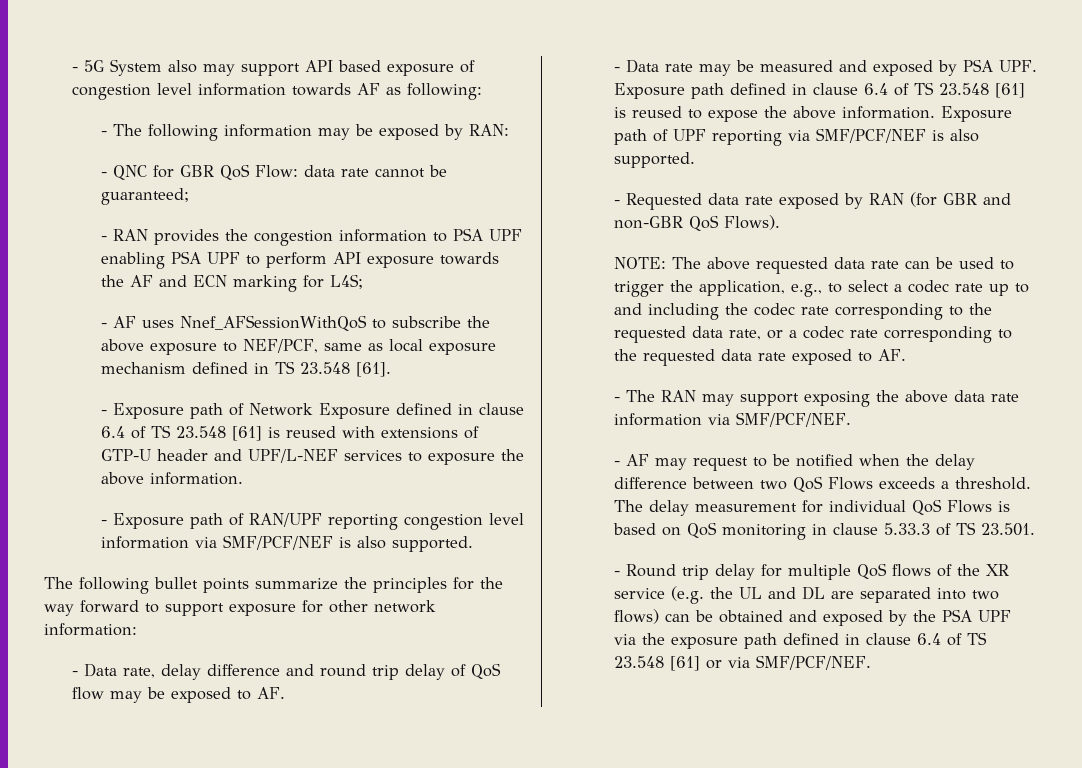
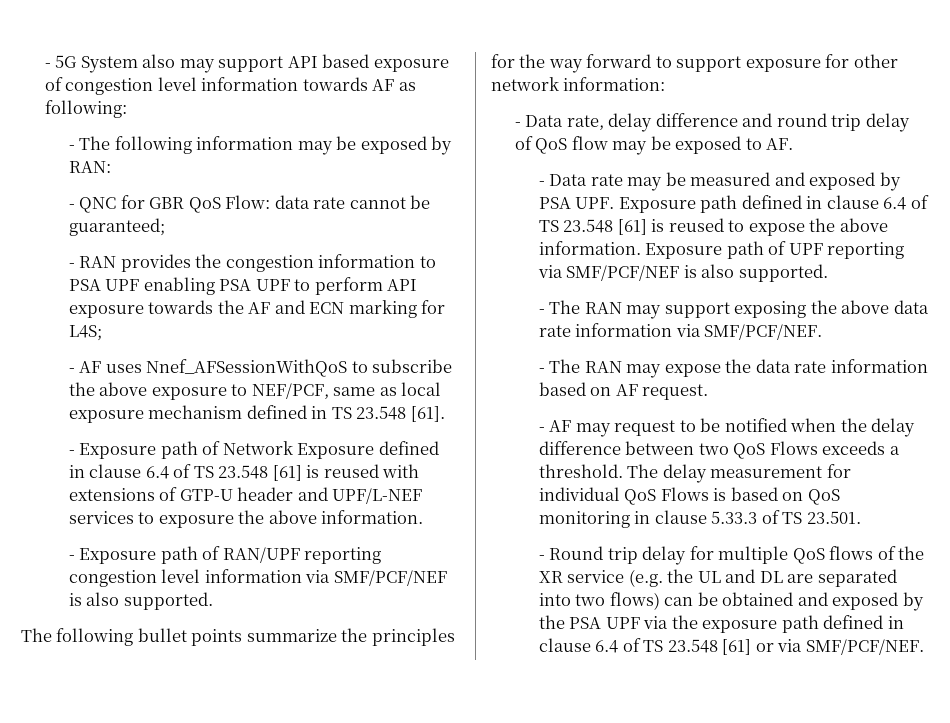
- - Requested data rate exposed by RAN (for GBR and non-GBR QoS Flows).
- NOTE: The above requested data rate can be used to trigger the application, e.g., to select a codec rate up to and including the codec rate corresponding to the requested data rate, or a codec rate corresponding to the requested data rate exposed to AF.
+ - The RAN may expose the data rate information based on AF request.

